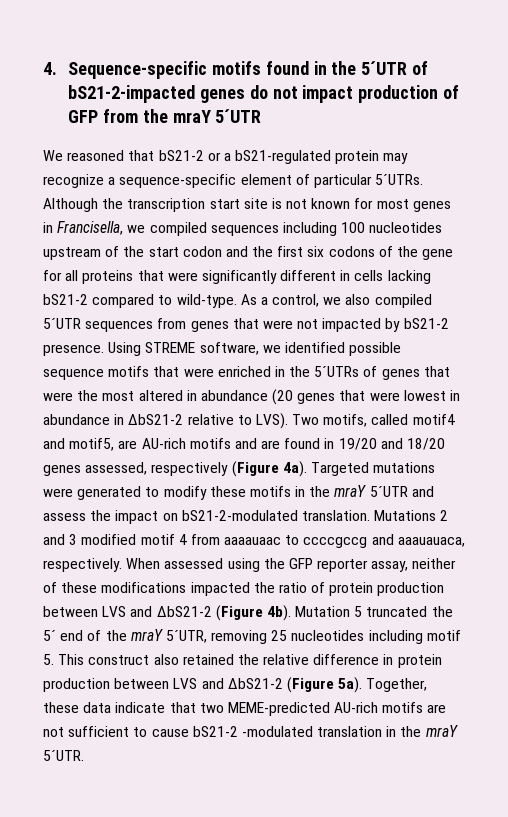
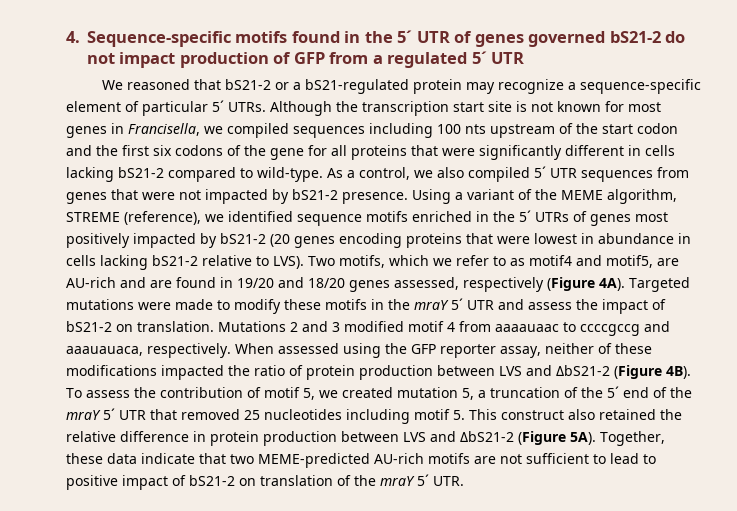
- 4. Sequence-specific motifs found in the 5´UTR of bS21-2-impacted genes do not impact production of GFP from the mraY 5´UTR
+ 4. Sequence-specific motifs found in the 5´ UTR of genes governed bS21-2 do not impact production of GFP from a regulated 5´ UTR
- We reasoned that bS21-2 or a bS21-regulated protein may recognize a sequence-specific element of particular 5´UTRs.
+ We reasoned that bS21-2 or a bS21-regulated protein may recognize a sequence-specific element of particular 5´ UTRs.
- Although the transcription start site is not known for most genes in Francisella, we compiled sequences including 100 nucleotides upstream of the start codon and the first six codons of the gene for all proteins that were significantly different in cells lacking bS21-2 compared to wild-type.
+ Although the transcription start site is not known for most genes in Francisella, we compiled sequences including 100 nts upstream of the start codon and the first six codons of the gene for all proteins that were significantly different in cells lacking bS21-2 compared to wild-type.
- As a control, we also compiled 5´UTR sequences from genes that were not impacted by bS21-2 presence.
+ As a control, we also compiled 5´ UTR sequences from genes that were not impacted by bS21-2 presence.
- Using STREME software, we identified possible sequence motifs that were enriched in the 5´UTRs of genes that were the most altered in abundance (20 genes that were lowest in abundance in ΔbS21-2 relative to LVS).
+ Using a variant of the MEME algorithm, STREME (reference), we identified sequence motifs enriched in the 5´ UTRs of genes most positively impacted by bS21-2 (20 genes encoding proteins that were lowest in abundance in cells lacking bS21-2 relative to LVS).
- Two motifs, called motif4 and motif5, are AU-rich motifs and are found in 19/20 and 18/20 genes assessed, respectively (Figure 4a).
+ Two motifs, which we refer to as motif4 and motif5, are AU-rich and are found in 19/20 and 18/20 genes assessed, respectively (Figure 4A).
- Targeted mutations were generated to modify these motifs in the mraY 5´UTR and assess the impact on bS21-2-modulated translation.
+ Targeted mutations were made to modify these motifs in the mraY 5´ UTR and assess the impact of bS21-2 on translation.
- When assessed using the GFP reporter assay, neither of these modifications impacted the ratio of protein production between LVS and ΔbS21-2 (Figure 4b). Mutation 5 truncated the 5´ end of the mraY 5´UTR, removing 25 nucleotides including motif 5. This construct also retained the relative difference in protein production between LVS and ΔbS21-2 (Figure 5a).
+ When assessed using the GFP reporter assay, neither of these modifications impacted the ratio of protein production between LVS and ΔbS21-2 (Figure 4B). To assess the contribution of motif 5, we created mutation 5, a truncation of the 5´ end of the mraY 5´ UTR that removed 25 nucleotides including motif 5. This construct also retained the relative difference in protein production between LVS and ΔbS21-2 (Figure 5A).
- Together, these data indicate that two MEME-predicted AU-rich motifs are not sufficient to cause bS21-2 -modulated translation in the mraY 5´UTR.
+ Together, these data indicate that two MEME-predicted AU-rich motifs are not sufficient to lead to positive impact of bS21-2 on translation of the mraY 5´ UTR.

